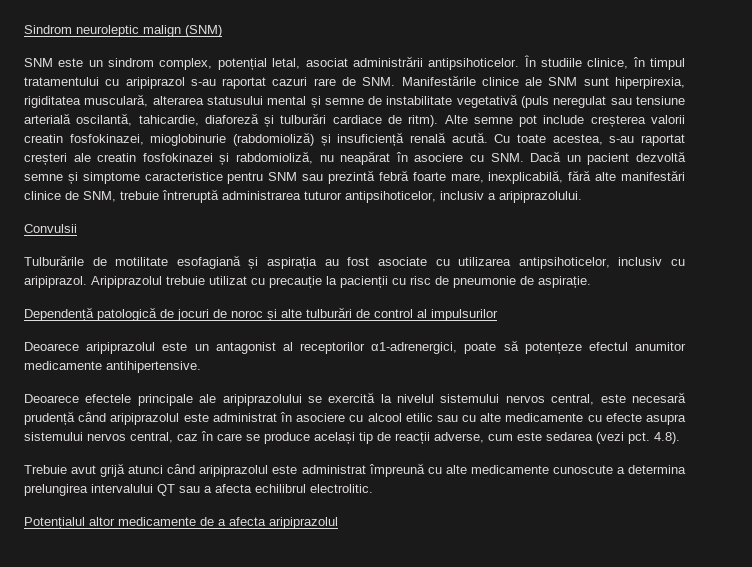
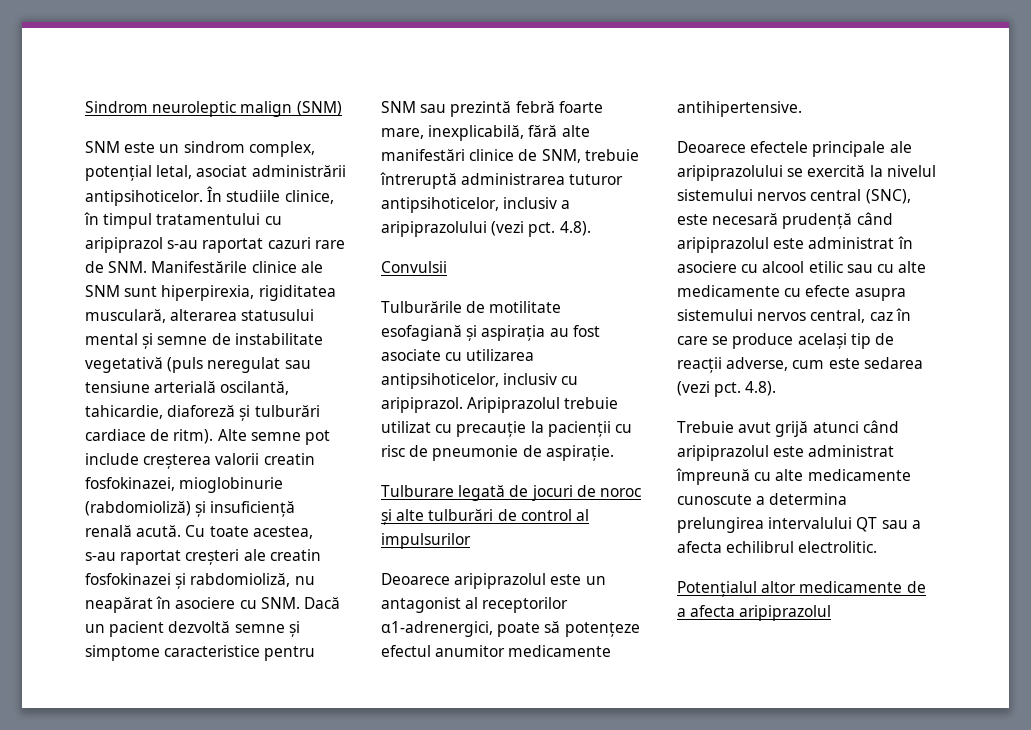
- Cu toate acestea, s-au raportat creșteri ale creatin fosfokinazei și rabdomioliză, nu neapărat în asociere cu SNM. Dacă un pacient dezvoltă semne și simptome caracteristice pentru SNM sau prezintă febră foarte mare, inexplicabilă, fără alte manifestări clinice de SNM, trebuie întreruptă administrarea tuturor antipsihoticelor, inclusiv a aripiprazolului.
+ Cu toate acestea, s-au raportat creșteri ale creatin fosfokinazei și rabdomioliză, nu neapărat în asociere cu SNM. Dacă un pacient dezvoltă semne și simptome caracteristice pentru SNM sau prezintă febră foarte mare, inexplicabilă, fără alte manifestări clinice de SNM, trebuie întreruptă administrarea tuturor antipsihoticelor, inclusiv a aripiprazolului (vezi pct. 4.8).
- Dependență patologică de jocuri de noroc și alte tulburări de control al impulsurilor
+ Tulburare legată de jocuri de noroc și alte tulburări de control al impulsurilor
- Deoarece efectele principale ale aripiprazolului se exercită la nivelul sistemului nervos central, este necesară prudență când aripiprazolul este administrat în asociere cu alcool etilic sau cu alte medicamente cu efecte asupra sistemului nervos central, caz în care se produce același tip de reacții adverse, cum este sedarea (vezi pct.
+ Deoarece efectele principale ale aripiprazolului se exercită la nivelul sistemului nervos central (SNC), este necesară prudență când aripiprazolul este administrat în asociere cu alcool etilic sau cu alte medicamente cu efecte asupra sistemului nervos central, caz în care se produce același tip de reacții adverse, cum este sedarea (vezi pct.

